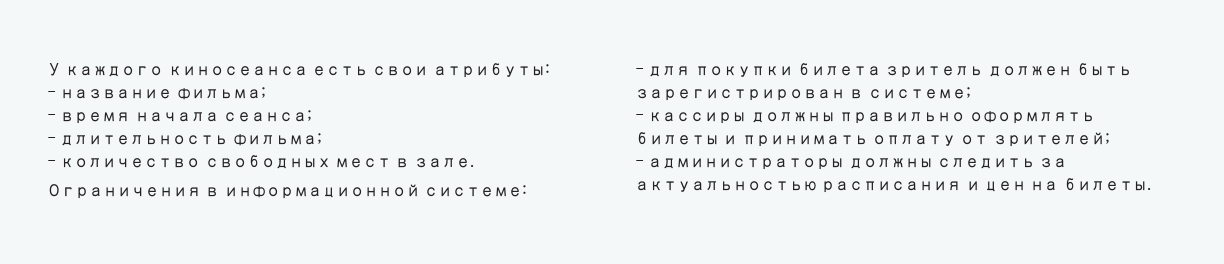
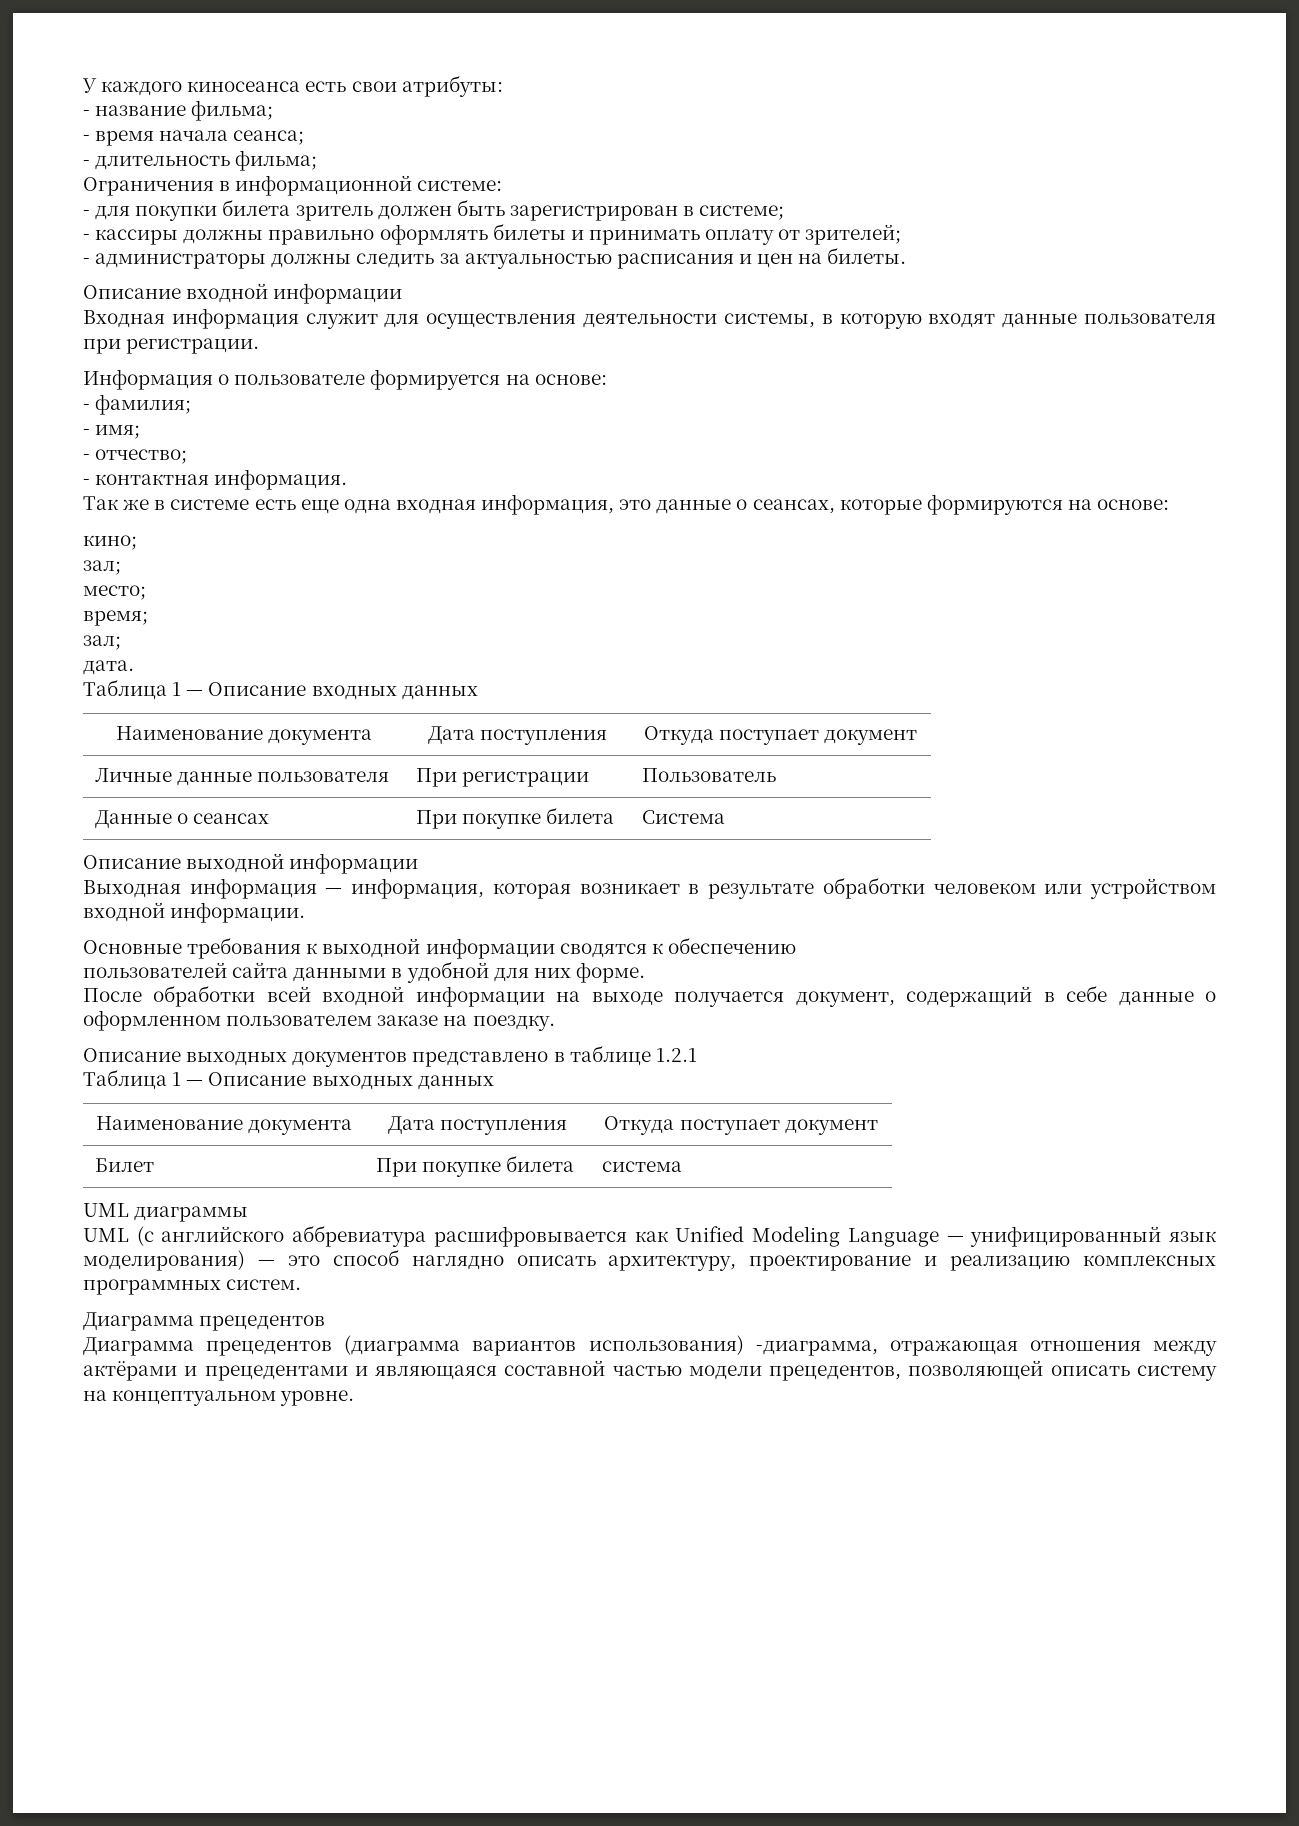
- - количество свободных мест в зале.
+ Описание входной информации
+ Входная информация служит для осуществления деятельности системы, в которую входят данные пользователя при регистрации.
+ Информация о пользователе формируется на основе:
+ - фамилия;
+ - имя;
+ - отчество;
+ - контактная информация.
+ Так же в системе есть еще одна входная информация, это данные о сеансах, которые формируются на основе:
+ кино;
+ зал;
+ место;
+ время;
+ зал;
+ дата.
+ Таблица 1 — Описание входных данных
+ Наименование документа | Дата поступления | Откуда поступает документ
+ Личные данные пользователя | При регистрации | Пользователь
+ Данные о сеансах | При покупке билета | Система
+ Описание выходной информации
+ Выходная информация — информация, которая возникает в результате обработки человеком или устройством входной информации.
+ Основные требования к выходной информации сводятся к обеспечению
+ пользователей сайта данными в удобной для них форме.
+ После обработки всей входной информации на выходе получается документ, содержащий в себе данные о оформленном пользователем заказе на поездку.
+ Описание выходных документов представлено в таблице 1.2.1
+ Таблица 1 — Описание выходных данных
+ Наименование документа | Дата поступления | Откуда поступает документ
+ Билет | При покупке билета | система
+ UML диаграммы
+ UML (с английского аббревиатура расшифровывается как Unified Modeling Language — унифицированный язык моделирования) — это способ наглядно описать архитектуру, проектирование и реализацию комплексных программных систем.
+ Диаграмма прецедентов
+ Диаграмма прецедентов (диаграмма вариантов использования) -диаграмма, отражающая отношения между актёрами и прецедентами и являющаяся составной частью модели прецедентов, позволяющей описать систему на концептуальном уровне.

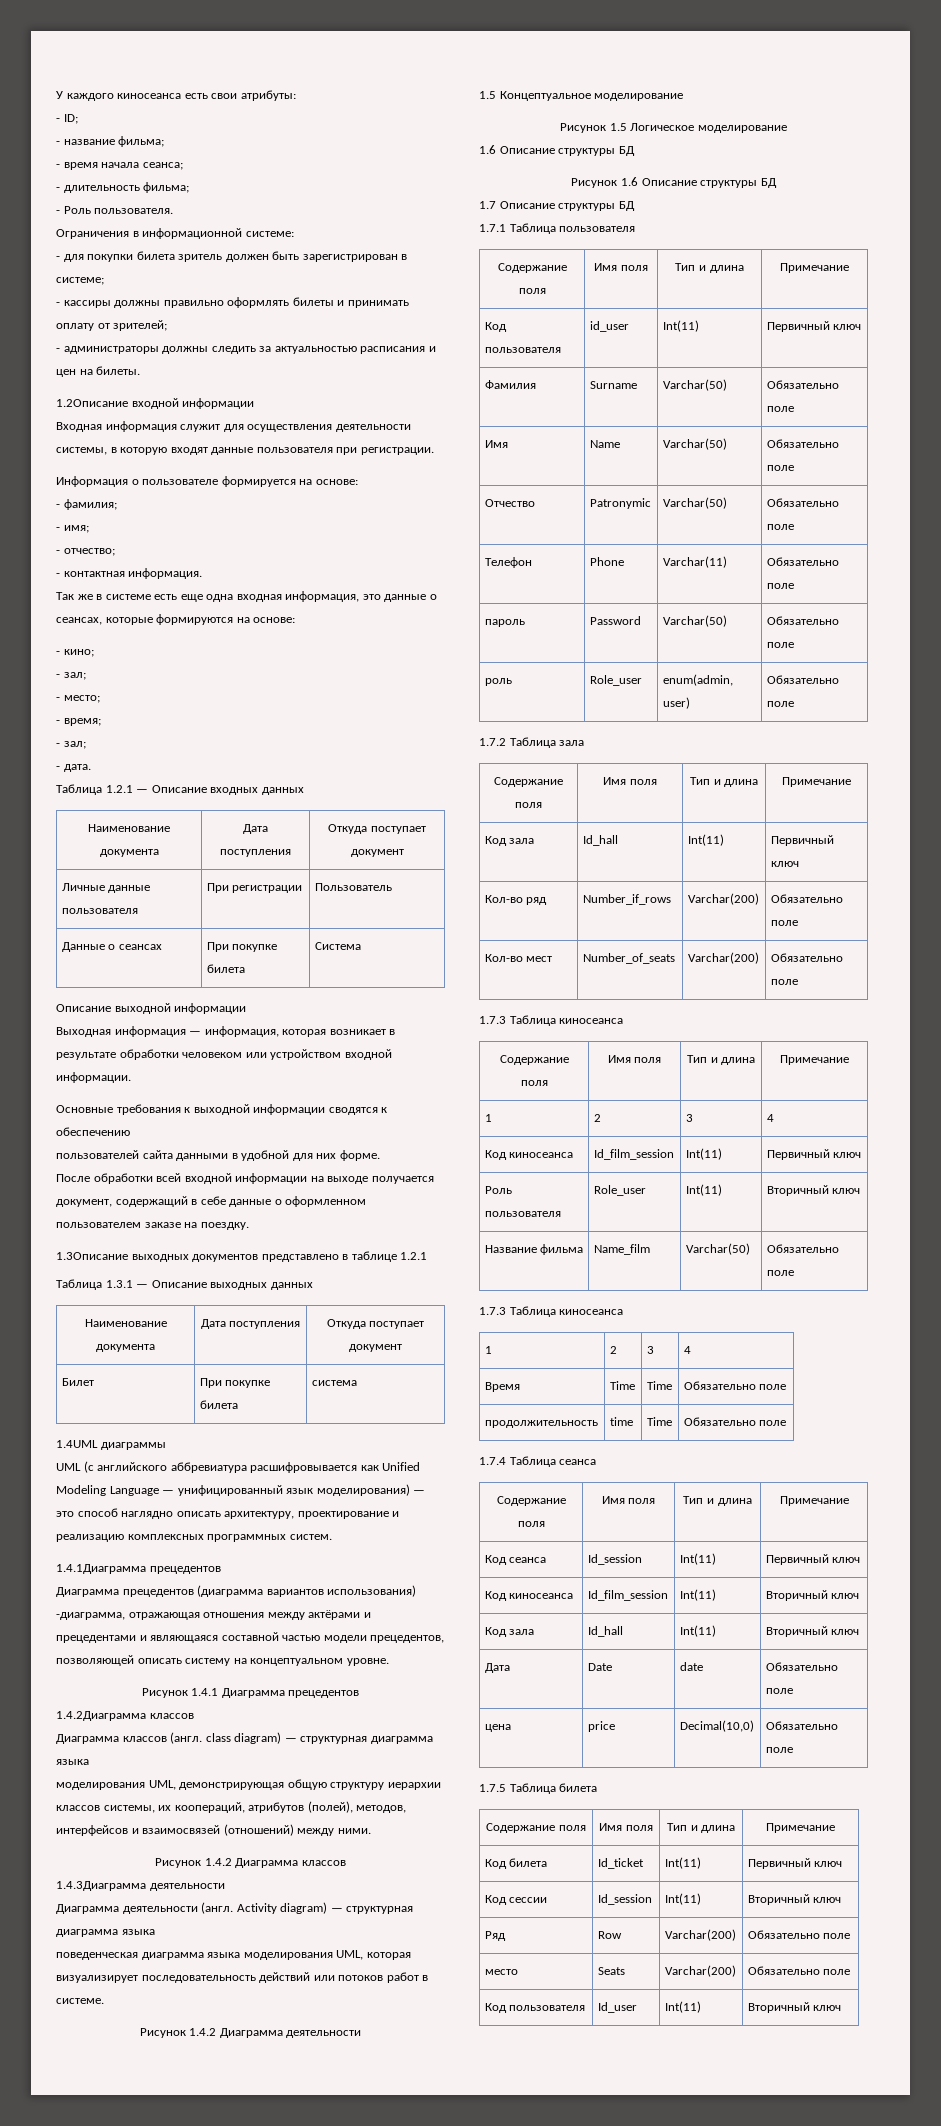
+ - ID;
+ - Роль пользователя.
- Описание входной информации
+ 1.2Описание входной информации
- кино;
- зал;
- место;
+ - кино;
+ - зал;
+ - место;
- время;
- зал;
- дата.
+ - время;
+ - зал;
+ - дата.
- Таблица 1 — Описание входных данных
+ Таблица 1.2.1 — Описание входных данных
- Описание выходных документов представлено в таблице 1.2.1
+ 1.3Описание выходных документов представлено в таблице 1.2.1
- Таблица 1 — Описание выходных данных
+ Таблица 1.3.1 — Описание выходных данных
- UML диаграммы
+ 1.4UML диаграммы
  UML (с английского аббревиатура расшифровывается как Unified Modeling Language — унифицированный язык моделирования) — это способ наглядно описать архитектуру, проектирование и реализацию комплексных программных систем.
- Диаграмма прецедентов
+ 1.4.1Диаграмма прецедентов
+ Рисунок 1.4.1 Диаграмма прецедентов
+ 1.4.2Диаграмма классов
+ Диаграмма классов (англ. class diagram) — структурная диаграмма языка
+ моделирования UML, демонстрирующая общую структуру иерархии классов системы, их коопераций, атрибутов (полей), методов, интерфейсов и взаимосвязей (отношений) между ними.
+ Рисунок 1.4.2 Диаграмма классов
+ 1.4.3Диаграмма деятельности
+ Диаграмма деятельности (англ. Activity diagram) — структурная диаграмма языка
+ поведенческая диаграмма языка моделирования UML, которая визуализирует последовательность действий или потоков работ в системе.
+ Рисунок 1.4.2 Диаграмма деятельности
+ 1.5 Концептуальное моделирование
+ Рисунок 1.5 Логическое моделирование
+ 1.6 Описание структуры БД
+ Рисунок 1.6 Описание структуры БД
+ 1.7 Описание структуры БД
+ 1.7.1 Таблица пользователя
+ Содержание поля | Имя поля | Тип и длина | Примечание
+ Код пользователя | id_user | Int(11) | Первичный ключ
+ Фамилия | Surname | Varchar(50) | Обязательно поле
+ Имя | Name | Varchar(50) | Обязательно поле
+ Отчество | Patronymic | Varchar(50) | Обязательно поле
+ Телефон | Phone | Varchar(11) | Обязательно поле
+ пароль | Password | Varchar(50) | Обязательно поле
+ роль | Role_user | enum(admin, user) | Обязательно поле
+ 1.7.2 Таблица зала
+ Содержание поля | Имя поля | Тип и длина | Примечание
+ Код зала | Id_hall | Int(11) | Первичный ключ
+ Кол-во ряд | Number_if_rows | Varchar(200) | Обязательно поле
+ Кол-во мест | Number_of_seats | Varchar(200) | Обязательно поле
+ 1.7.3 Таблица киносеанса
+ Содержание поля | Имя поля | Тип и длина | Примечание
+ 1 | 2 | 3 | 4
+ Код киносеанса | Id_film_session | Int(11) | Первичный ключ
+ Роль пользователя | Role_user | Int(11) | Вторичный ключ
+ Название фильма | Name_film | Varchar(50) | Обязательно поле
+ 1.7.3 Таблица киносеанса
+ 1 | 2 | 3 | 4
+ Время | Time | Time | Обязательно поле
+ продолжительность | time | Time | Обязательно поле
+ 1.7.4 Таблица сеанса
+ Содержание поля | Имя поля | Тип и длина | Примечание
+ Код сеанса | Id_session | Int(11) | Первичный ключ
+ Код киносеанса | Id_film_session | Int(11) | Вторичный ключ
+ Код зала | Id_hall | Int(11) | Вторичный ключ
+ Дата | Date | date | Обязательно поле
+ цена | price | Decimal(10,0) | Обязательно поле
+ 1.7.5 Таблица билета
+ Содержание поля | Имя поля | Тип и длина | Примечание
+ Код билета | Id_ticket | Int(11) | Первичный ключ
+ Код сессии | Id_session | Int(11) | Вторичный ключ
+ Ряд | Row | Varchar(200) | Обязательно поле
+ место | Seats | Varchar(200) | Обязательно поле
+ Код пользователя | Id_user | Int(11) | Вторичный ключ

